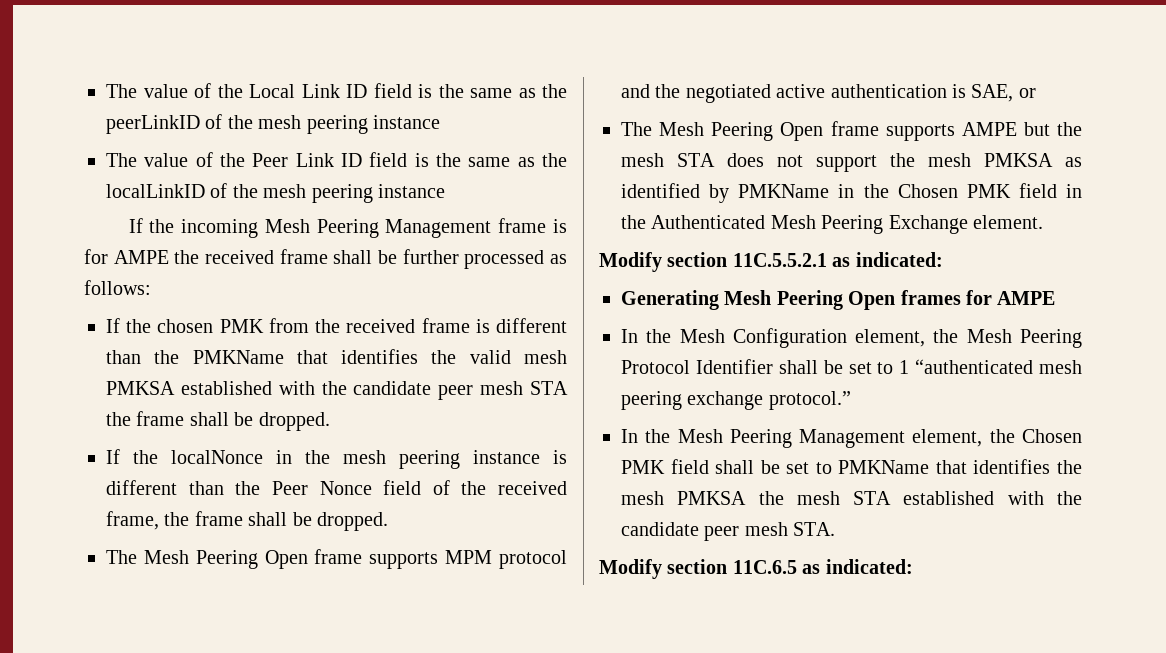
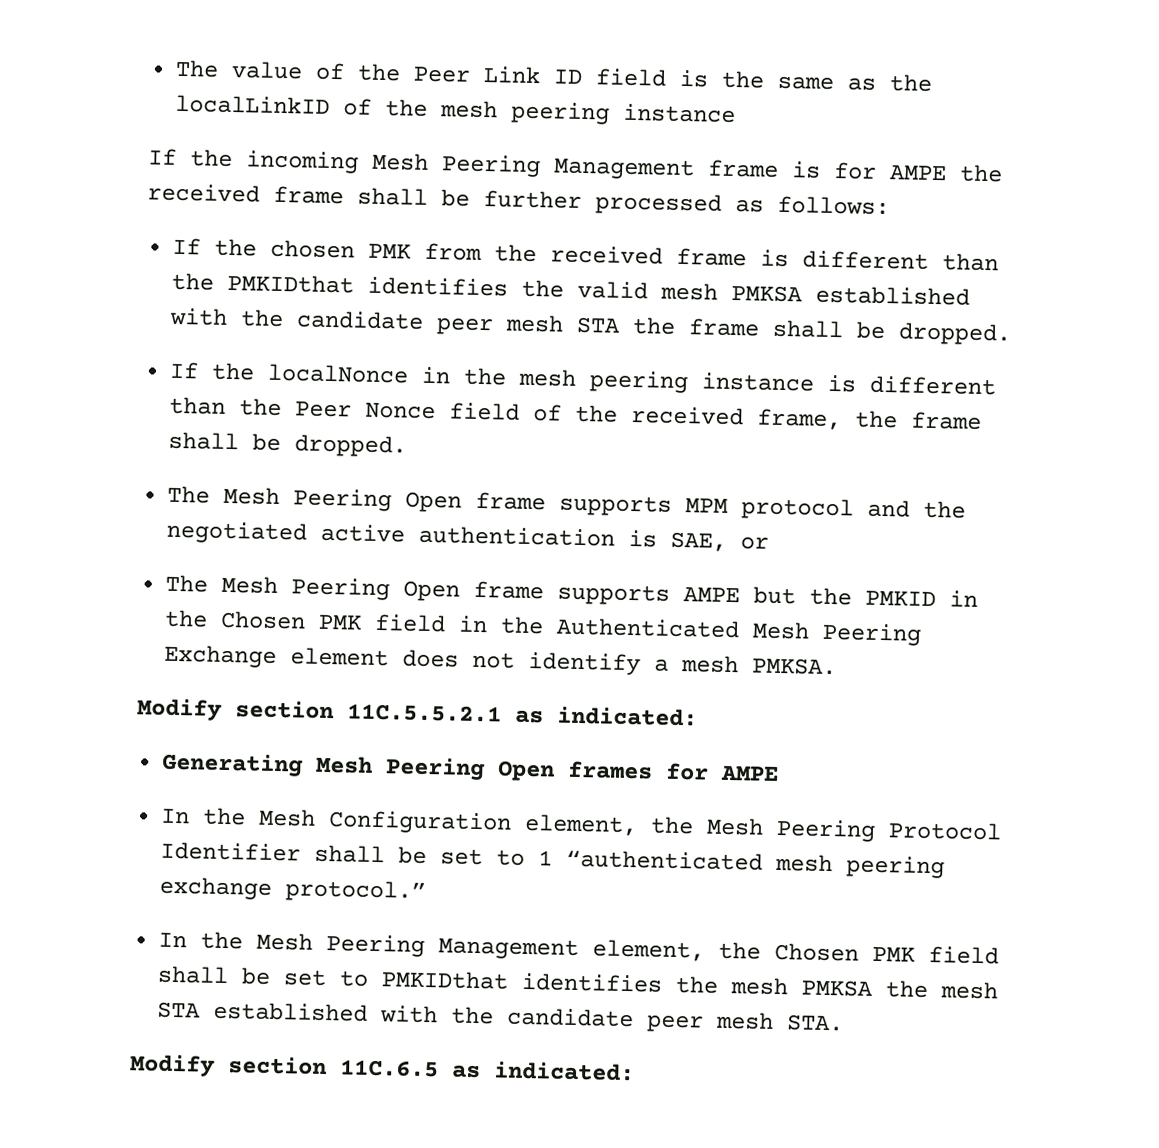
- The value of the Local Link ID field is the same as the peerLinkID of the mesh peering instance
- If the chosen PMK from the received frame is different than the PMKName that identifies the valid mesh PMKSA established with the candidate peer mesh STA the frame shall be dropped.
+ If the chosen PMK from the received frame is different than the PMKIDthat identifies the valid mesh PMKSA established with the candidate peer mesh STA the frame shall be dropped.
- The Mesh Peering Open frame supports AMPE but the mesh STA does not support the mesh PMKSA as identified by PMKName in the Chosen PMK field in the Authenticated Mesh Peering Exchange element.
+ The Mesh Peering Open frame supports AMPE but the PMKID in the Chosen PMK field in the Authenticated Mesh Peering Exchange element does not identify a mesh PMKSA.
- In the Mesh Peering Management element, the Chosen PMK field shall be set to PMKName that identifies the mesh PMKSA the mesh STA established with the candidate peer mesh STA.
+ In the Mesh Peering Management element, the Chosen PMK field shall be set to PMKIDthat identifies the mesh PMKSA the mesh STA established with the candidate peer mesh STA.

